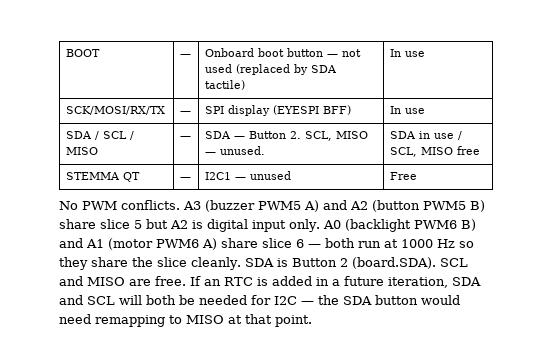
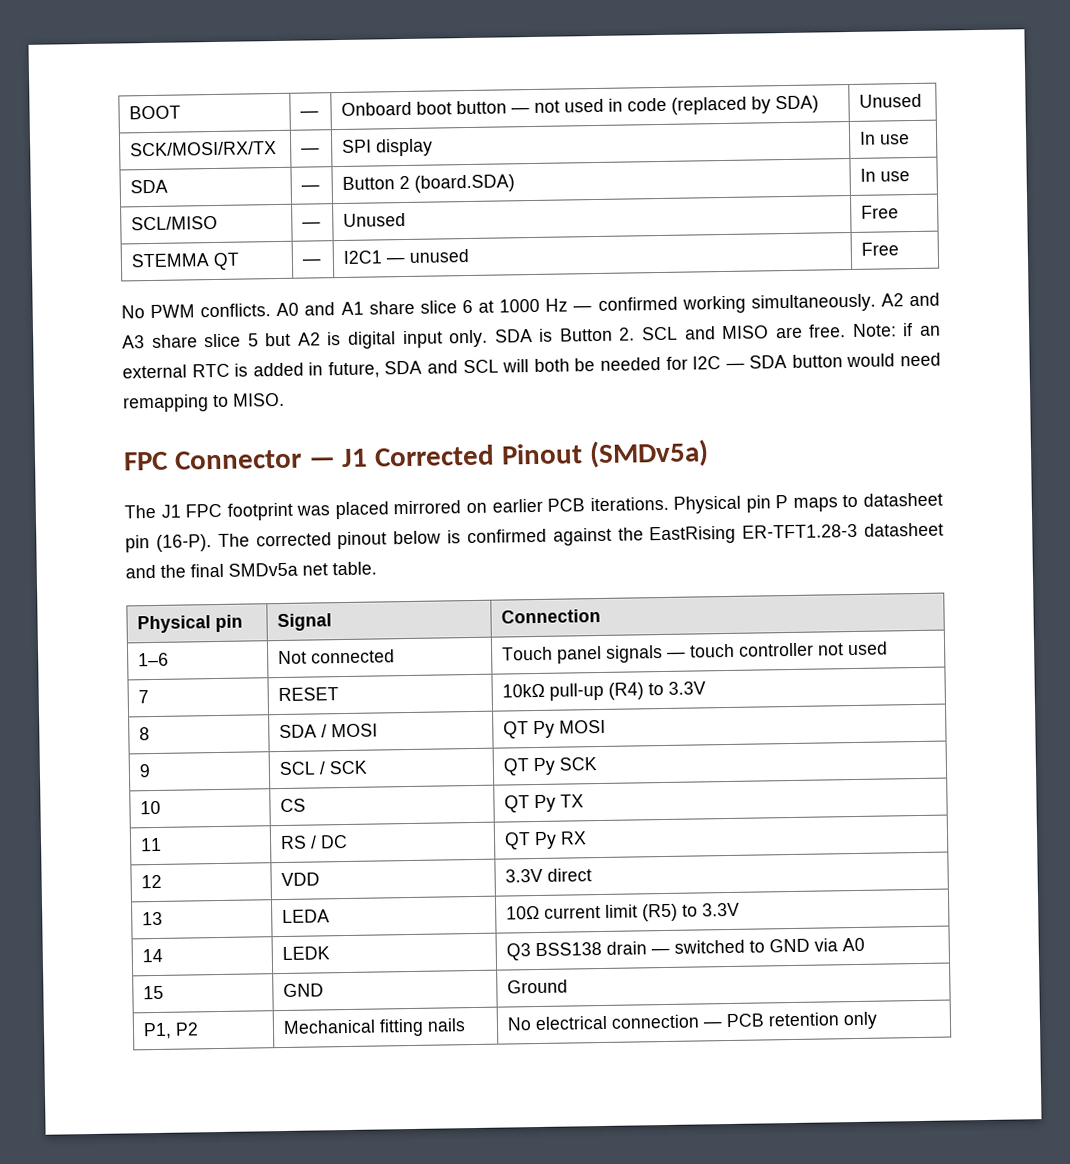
- BOOT | — | Onboard boot button — not used (replaced by SDA tactile) | In use
+ BOOT | — | Onboard boot button — not used in code (replaced by SDA) | Unused
- SCK/MOSI/RX/TX | — | SPI display (EYESPI BFF) | In use
+ SCK/MOSI/RX/TX | — | SPI display | In use
- SDA / SCL / MISO | — | SDA — Button 2. SCL, MISO — unused. | SDA in use / SCL, MISO free
+ SDA | — | Button 2 (board.SDA) | In use
+ SCL/MISO | — | Unused | Free
- A3 (buzzer PWM5 A) and A2 (button PWM5 B) share slice 5 but A2 is digital input only.
+ A0 and A1 share slice 6 at 1000 Hz — confirmed working simultaneously. A2 and A3 share slice 5 but A2 is digital input only.
- A0 (backlight PWM6 B) and A1 (motor PWM6 A) share slice 6 — both run at 1000 Hz so they share the slice cleanly.
- SDA is Button 2 (board.SDA). SCL and MISO are free.
+ SDA is Button 2. SCL and MISO are free.
- If an RTC is added in a future iteration, SDA and SCL will both be needed for I2C — the SDA button would need remapping to MISO at that point.
+ Note: if an external RTC is added in future, SDA and SCL will both be needed for I2C — SDA button would need remapping to MISO.
+ FPC Connector — J1 Corrected Pinout (SMDv5a)
+ The J1 FPC footprint was placed mirrored on earlier PCB iterations. Physical pin P maps to datasheet pin (16-P). The corrected pinout below is confirmed against the EastRising ER-TFT1.28-3 datasheet and the final SMDv5a net table.
+ Physical pin | Signal | Connection
+ 1–6 | Not connected | Touch panel signals — touch controller not used
+ 7 | RESET | 10kΩ pull-up (R4) to 3.3V
+ 8 | SDA / MOSI | QT Py MOSI
+ 9 | SCL / SCK | QT Py SCK
+ 10 | CS | QT Py TX
+ 11 | RS / DC | QT Py RX
+ 12 | VDD | 3.3V direct
+ 13 | LEDA | 10Ω current limit (R5) to 3.3V
+ 14 | LEDK | Q3 BSS138 drain — switched to GND via A0
+ 15 | GND | Ground
+ P1, P2 | Mechanical fitting nails | No electrical connection — PCB retention only

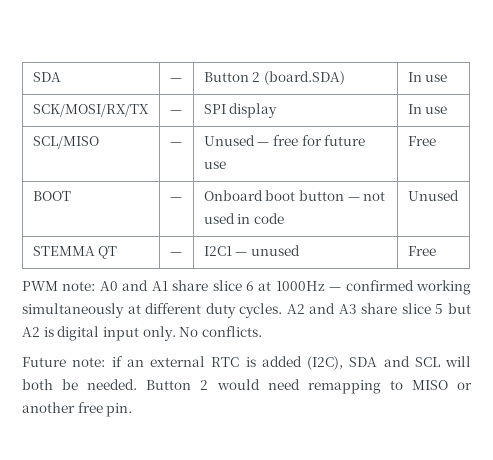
+ SDA | — | Button 2 (board.SDA) | In use
+ SCK/MOSI/RX/TX | — | SPI display | In use
+ SCL/MISO | — | Unused — free for future use | Free
- BOOT | — | Onboard boot button — not used in code (replaced by SDA) | Unused
- SCK/MOSI/RX/TX | — | SPI display | In use
- SDA | — | Button 2 (board.SDA) | In use
- SCL/MISO | — | Unused | Free
+ BOOT | — | Onboard boot button — not used in code | Unused
- No PWM conflicts. A0 and A1 share slice 6 at 1000 Hz — confirmed working simultaneously.
+ PWM note: A0 and A1 share slice 6 at 1000Hz — confirmed working simultaneously at different duty cycles.
- SDA is Button 2. SCL and MISO are free. Note: if an external RTC is added in future, SDA and SCL will both be needed for I2C — SDA button would need remapping to MISO.
- FPC Connector — J1 Corrected Pinout (SMDv5a)
- The J1 FPC footprint was placed mirrored on earlier PCB iterations. Physical pin P maps to datasheet pin (16-P). The corrected pinout below is confirmed against the EastRising ER-TFT1.28-3 datasheet and the final SMDv5a net table.
- Physical pin | Signal | Connection
- 1–6 | Not connected | Touch panel signals — touch controller not used
- 7 | RESET | 10kΩ pull-up (R4) to 3.3V
- 8 | SDA / MOSI | QT Py MOSI
- 9 | SCL / SCK | QT Py SCK
- 10 | CS | QT Py TX
- 11 | RS / DC | QT Py RX
- 12 | VDD | 3.3V direct
- 13 | LEDA | 10Ω current limit (R5) to 3.3V
- 14 | LEDK | Q3 BSS138 drain — switched to GND via A0
- 15 | GND | Ground
- P1, P2 | Mechanical fitting nails | No electrical connection — PCB retention only
+ No conflicts.
+ Future note: if an external RTC is added (I2C), SDA and SCL will both be needed. Button 2 would need remapping to MISO or another free pin.

